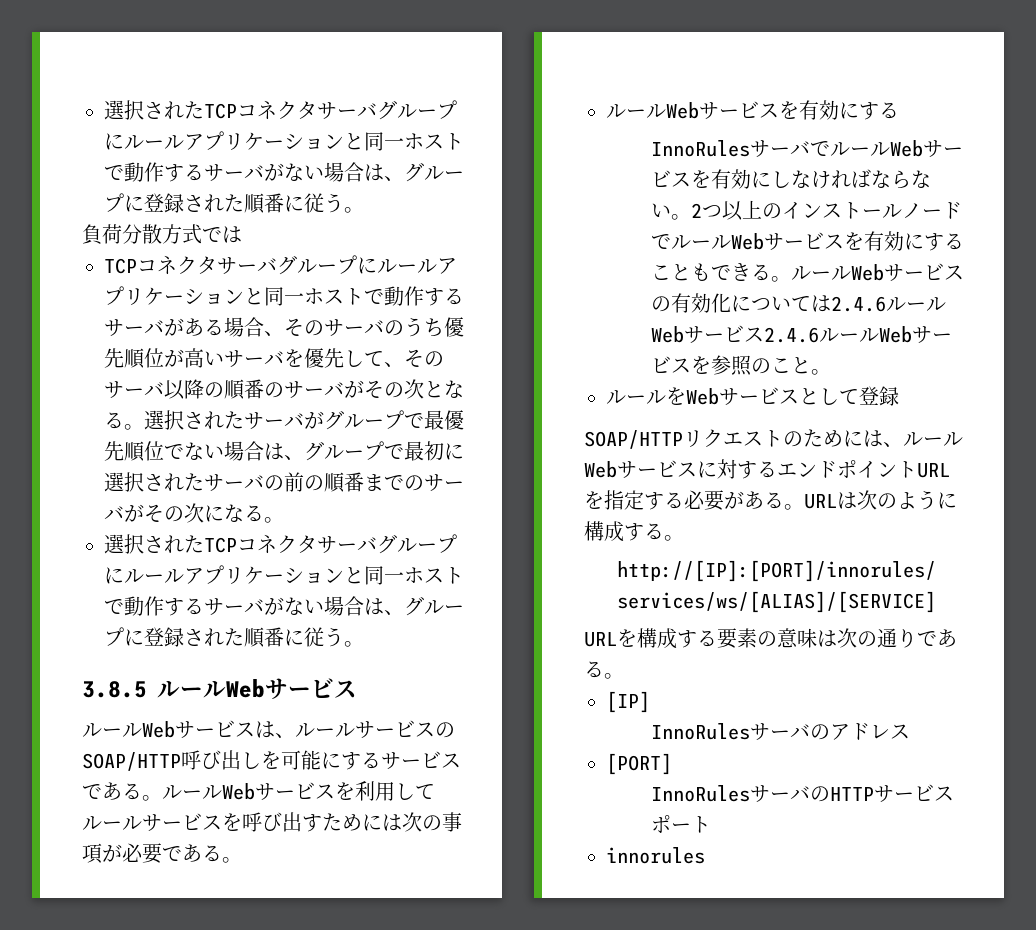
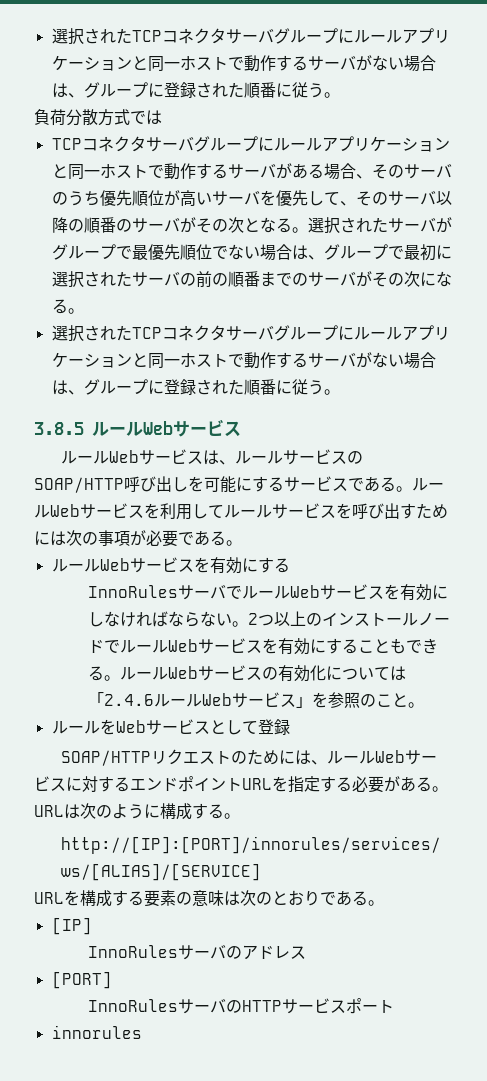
- ルールWebサービスの有効化については2.4.6ルールWebサービス2.4.6ルールWebサービスを参照のこと。
+ ルールWebサービスの有効化については「2.4.6ルールWebサービス」を参照のこと。
- URLを構成する要素の意味は次の通りである。
+ URLを構成する要素の意味は次のとおりである。

